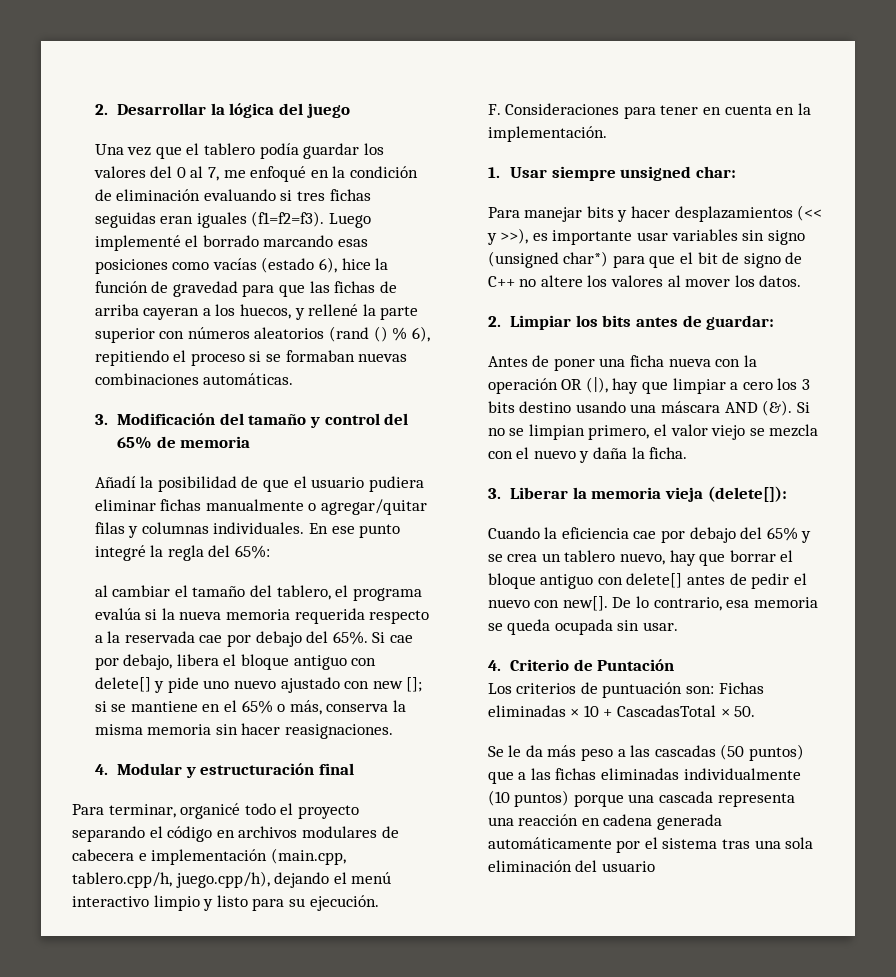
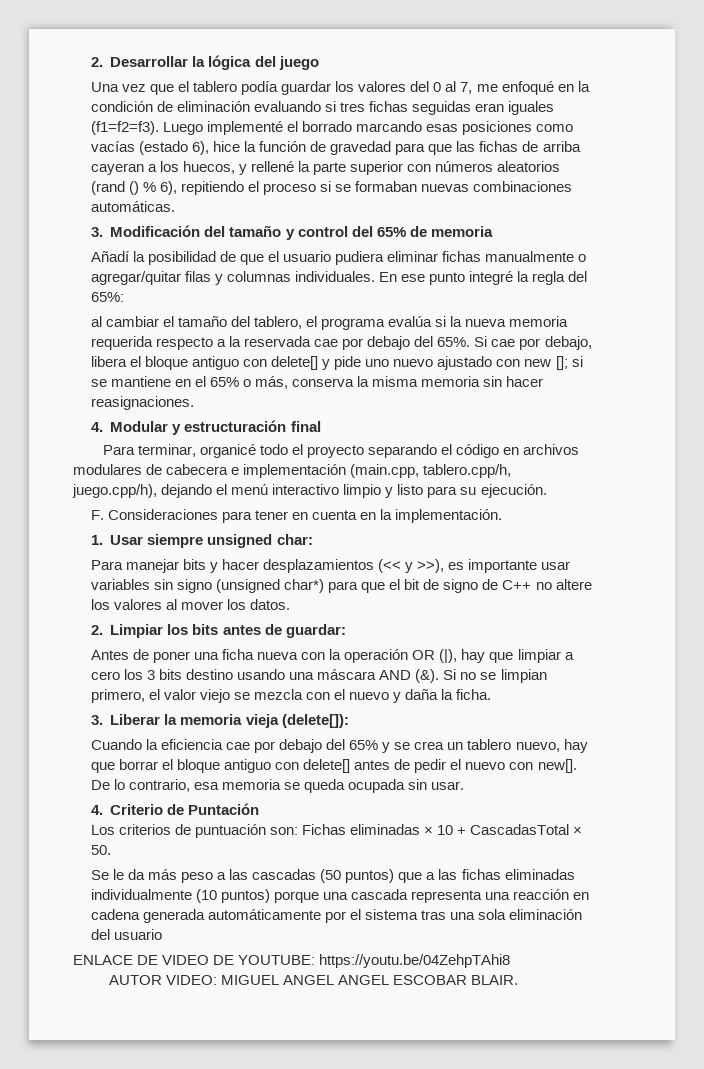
+ ENLACE DE VIDEO DE YOUTUBE: https://youtu.be/04ZehpTAhi8
+ AUTOR VIDEO: MIGUEL ANGEL ANGEL ESCOBAR BLAIR.

